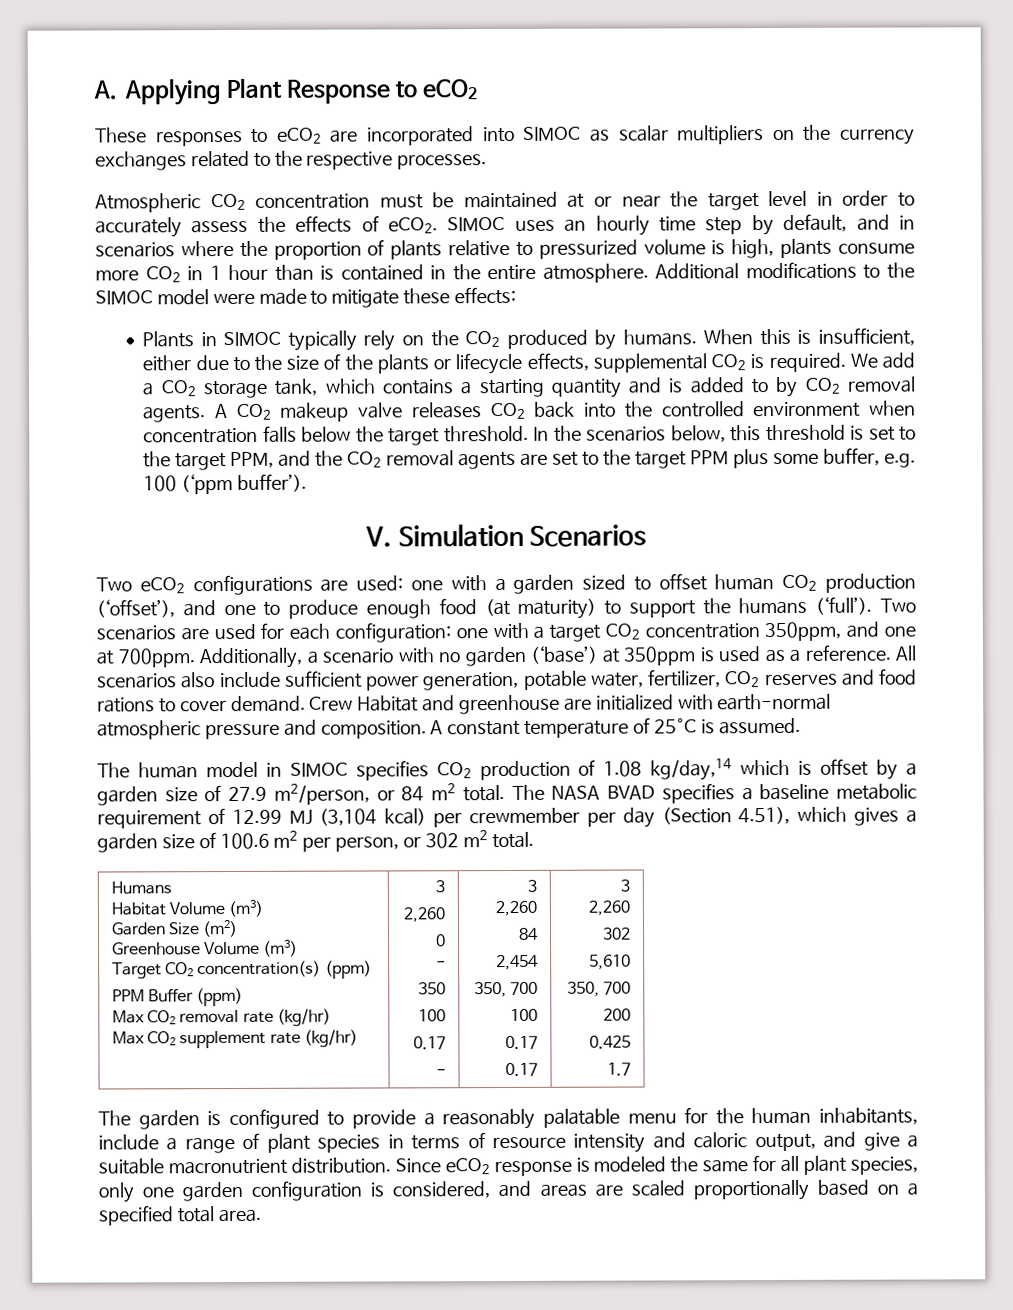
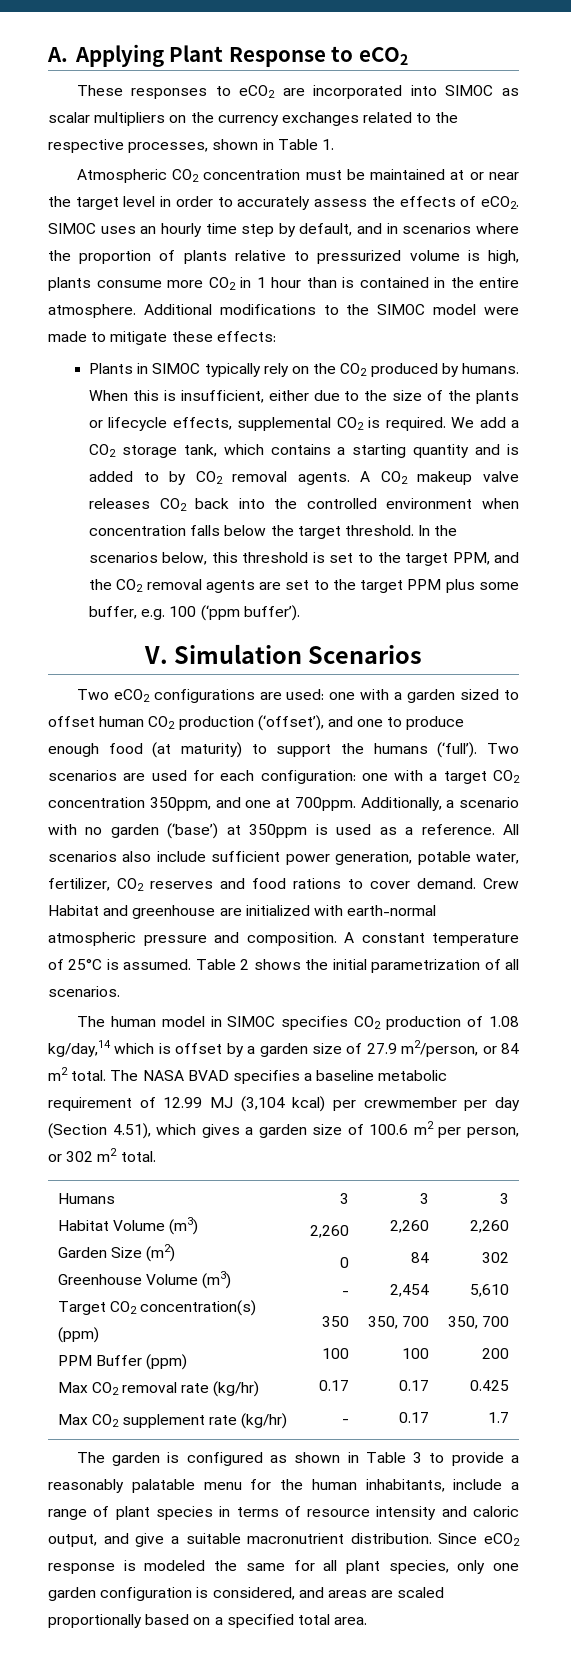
- These responses to eCO2 are incorporated into SIMOC as scalar multipliers on the currency exchanges related to the respective processes.
+ These responses to eCO2 are incorporated into SIMOC as scalar multipliers on the currency exchanges related to the respective processes, shown in Table 1.
+ Table 2 shows the initial parametrization of all scenarios.
- The garden is configured to provide a reasonably palatable menu for the human inhabitants, include a range of plant species in terms of resource intensity and caloric output, and give a suitable macronutrient distribution.
+ The garden is configured as shown in Table 3 to provide a reasonably palatable menu for the human inhabitants, include a range of plant species in terms of resource intensity and caloric output, and give a suitable macronutrient distribution.

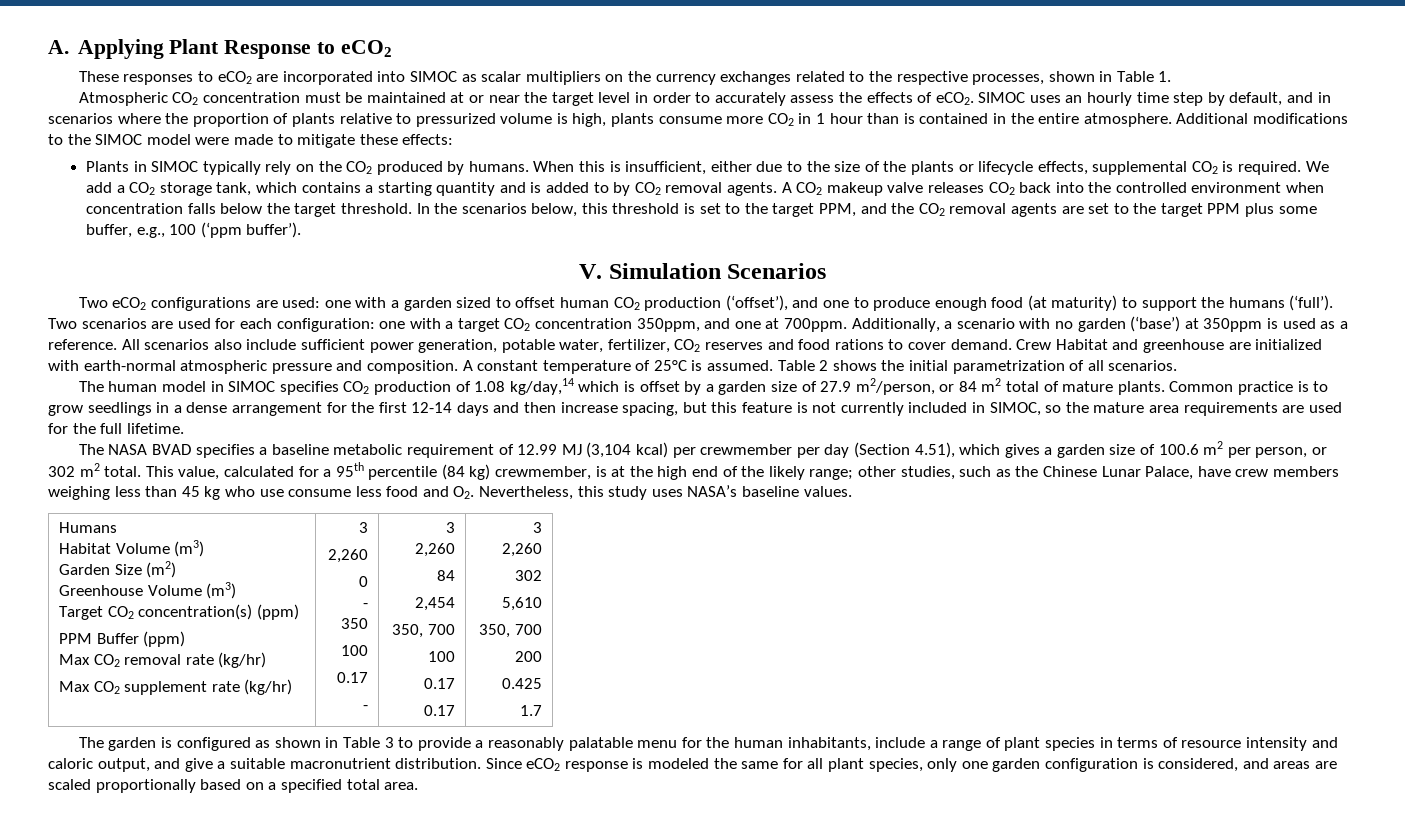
- In the scenarios below, this threshold is set to the target PPM, and the CO2 removal agents are set to the target PPM plus some buffer, e.g. 100 (‘ppm buffer’).
+ In the scenarios below, this threshold is set to the target PPM, and the CO2 removal agents are set to the target PPM plus some buffer, e.g., 100 (‘ppm buffer’).
- The human model in SIMOC specifies CO2 production of 1.08 kg/day,14 which is offset by a garden size of 27.9 m2/person, or 84 m2 total. The NASA BVAD specifies a baseline metabolic requirement of 12.99 MJ (3,104 kcal) per crewmember per day (Section 4.51), which gives a garden size of 100.6 m2 per person, or 302 m2 total.
+ The human model in SIMOC specifies CO2 production of 1.08 kg/day,14 which is offset by a garden size of 27.9 m2/person, or 84 m2 total of mature plants. Common practice is to grow seedlings in a dense arrangement for the first 12-14 days and then increase spacing, but this feature is not currently included in SIMOC, so the mature area requirements are used for the full lifetime.
+ The NASA BVAD specifies a baseline metabolic requirement of 12.99 MJ (3,104 kcal) per crewmember per day (Section 4.51), which gives a garden size of 100.6 m2 per person, or 302 m2 total. This value, calculated for a 95th percentile (84 kg) crewmember, is at the high end of the likely range; other studies, such as the Chinese Lunar Palace, have crew members weighing less than 45 kg who use consume less food and O2. Nevertheless, this study uses NASA’s baseline values.

